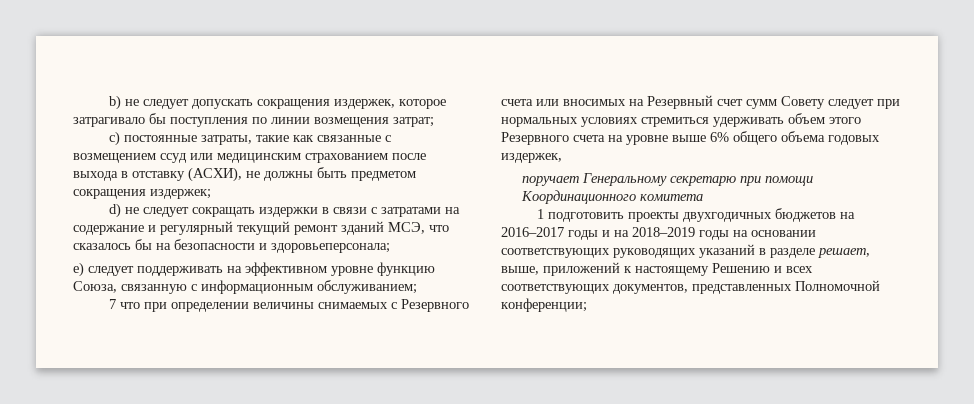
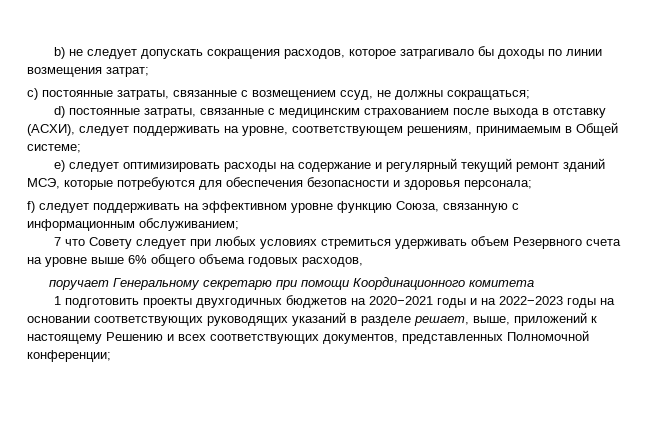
- b) не следует допускать сокращения издержек, которое затрагивало бы поступления по линии возмещения затрат;
+ b) не следует допускать сокращения расходов, которое затрагивало бы доходы по линии возмещения затрат;
- с) постоянные затраты, такие как связанные с возмещением ссуд или медицинским страхованием после выхода в отставку (АСХИ), не должны быть предметом сокращения издержек;
- d) не следует сокращать издержки в связи с затратами на содержание и регулярный текущий ремонт зданий МСЭ, что сказалось бы на безопасности и здоровьеперсонала;
- е) следует поддерживать на эффективном уровне функцию Союза, связанную с информационным обслуживанием;
+ с) постоянные затраты, связанные с возмещением ссуд, не должны сокращаться;
+ d) постоянные затраты, связанные с медицинским страхованием после выхода в отставку (АСХИ), следует поддерживать на уровне, соответствующем решениям, принимаемым в Общей системе;
+ e) следует оптимизировать расходы на содержание и регулярный текущий ремонт зданий МСЭ, которые потребуются для обеспечения безопасности и здоровья персонала;
+ f) следует поддерживать на эффективном уровне функцию Союза, связанную с информационным обслуживанием;
- 7 что при определении величины снимаемых с Резервного счета или вносимых на Резервный счет сумм Совету следует при нормальных условиях стремиться удерживать объем этого Резервного счета на уровне выше 6% общего объема годовых издержек,
+ 7 что Совету следует при любых условиях стремиться удерживать объем Резервного счета на уровне выше 6% общего объема годовых расходов,
- 1 подготовить проекты двухгодичных бюджетов на 2016–2017 годы и на 2018–2019 годы на основании соответствующих руководящих указаний в разделе решает, выше, приложений к настоящему Решению и всех соответствующих документов, представленных Полномочной конференции;
+ 1 подготовить проекты двухгодичных бюджетов на 2020−2021 годы и на 2022−2023 годы на основании соответствующих руководящих указаний в разделе решает, выше, приложений к настоящему Решению и всех соответствующих документов, представленных Полномочной конференции;

